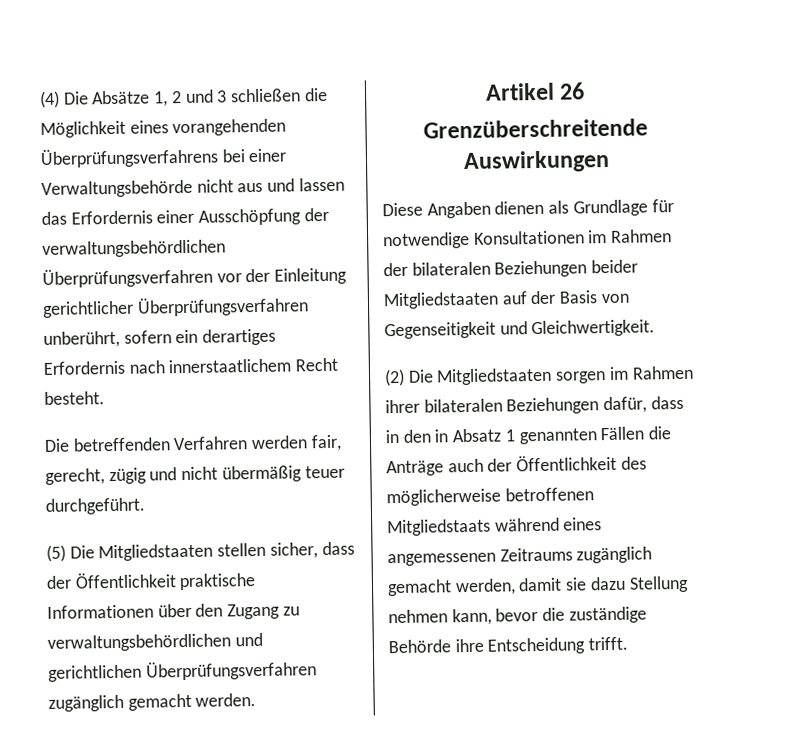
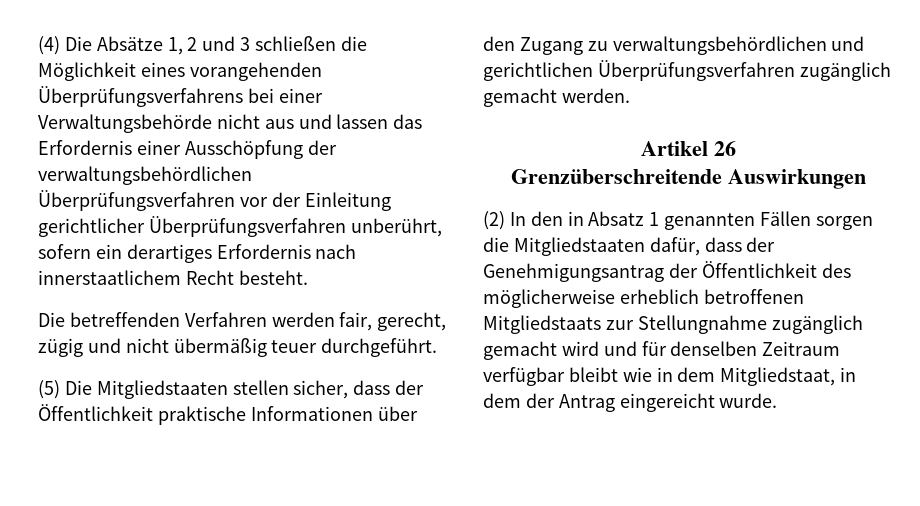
- Diese Angaben dienen als Grundlage für notwendige Konsultationen im Rahmen der bilateralen Beziehungen beider Mitgliedstaaten auf der Basis von Gegenseitigkeit und Gleichwertigkeit.
- (2) Die Mitgliedstaaten sorgen im Rahmen ihrer bilateralen Beziehungen dafür, dass in den in Absatz 1 genannten Fällen die Anträge auch der Öffentlichkeit des möglicherweise betroffenen Mitgliedstaats während eines angemessenen Zeitraums zugänglich gemacht werden, damit sie dazu Stellung nehmen kann, bevor die zuständige Behörde ihre Entscheidung trifft.
+ (2) In den in Absatz 1 genannten Fällen sorgen die Mitgliedstaaten dafür, dass der Genehmigungsantrag der Öffentlichkeit des möglicherweise erheblich betroffenen Mitgliedstaats zur Stellungnahme zugänglich gemacht wird und für denselben Zeitraum verfügbar bleibt wie in dem Mitgliedstaat, in dem der Antrag eingereicht wurde.

